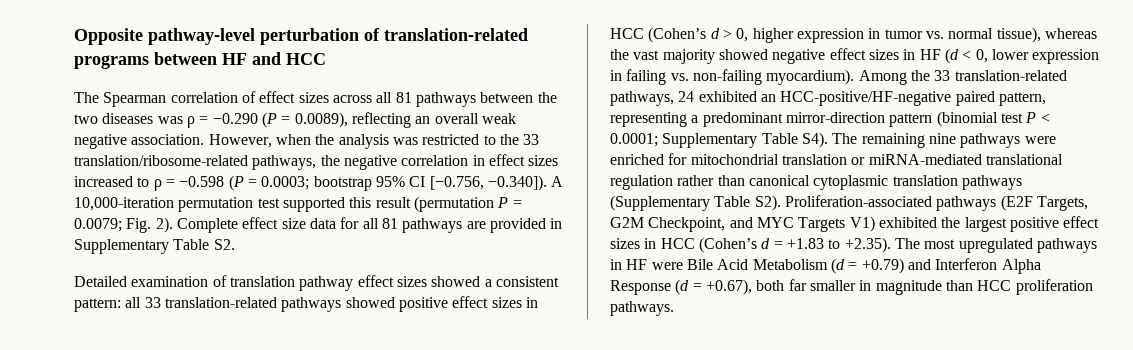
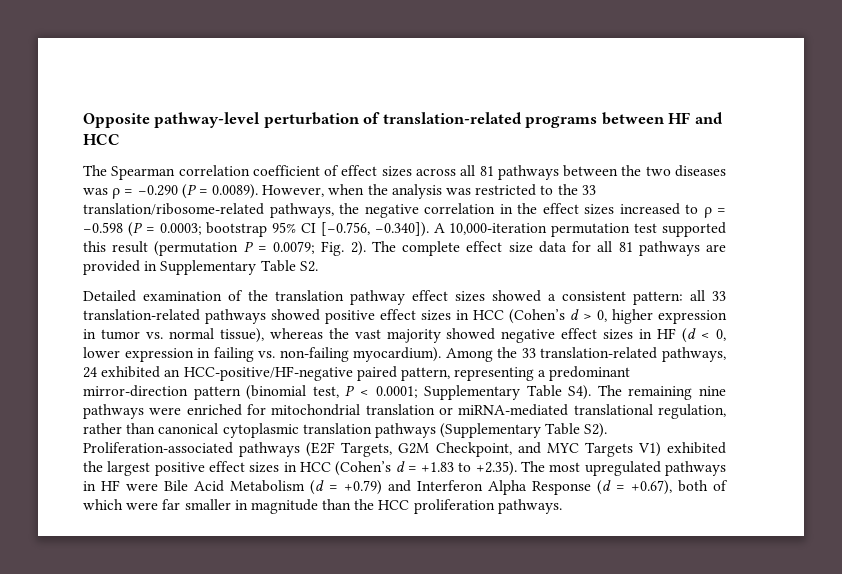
- The Spearman correlation of effect sizes across all 81 pathways between the two diseases was ρ = −0.290 (P = 0.0089), reflecting an overall weak negative association. However, when the analysis was restricted to the 33 translation/ribosome-related pathways, the negative correlation in effect sizes increased to ρ = −0.598 (P = 0.0003;
+ The Spearman correlation coefficient of effect sizes across all 81 pathways between the two diseases was ρ = −0.290 (P = 0.0089). However, when the analysis was restricted to the 33 translation/ribosome-related pathways, the negative correlation in the effect sizes increased to ρ = −0.598 (P = 0.0003;
- Complete effect size data for all 81 pathways are provided in Supplementary Table S2.
+ The complete effect size data for all 81 pathways are provided in Supplementary Table S2.
- Detailed examination of translation pathway effect sizes showed a consistent pattern: all 33 translation-related pathways showed positive effect sizes in HCC (Cohen’s d > 0, higher expression in tumor vs. normal tissue), whereas the vast majority showed negative effect sizes in HF (d < 0, lower expression in failing vs. non-failing myocardium).
+ Detailed examination of the translation pathway effect sizes showed a consistent pattern: all 33 translation-related pathways showed positive effect sizes in HCC (Cohen’s d > 0, higher expression in tumor vs. normal tissue), whereas the vast majority showed negative effect sizes in HF (d < 0, lower expression in failing vs. non-failing myocardium).
- Among the 33 translation-related pathways, 24 exhibited an HCC-positive/HF-negative paired pattern, representing a predominant mirror-direction pattern (binomial test P < 0.0001;
+ Among the 33 translation-related pathways, 24 exhibited an HCC-positive/HF-negative paired pattern, representing a predominant mirror-direction pattern (binomial test, P < 0.0001;
- Supplementary Table S4). The remaining nine pathways were enriched for mitochondrial translation or miRNA-mediated translational regulation rather than canonical cytoplasmic translation pathways (Supplementary Table S2). Proliferation-associated pathways (E2F Targets, G2M Checkpoint, and MYC Targets V1) exhibited the largest positive effect sizes in HCC (Cohen’s d = +1.83 to +2.35). The most upregulated pathways in HF were Bile Acid Metabolism (d = +0.79) and Interferon Alpha Response (d = +0.67), both far smaller in magnitude than HCC proliferation pathways.
+ Supplementary Table S4). The remaining nine pathways were enriched for mitochondrial translation or miRNA-mediated translational regulation, rather than canonical cytoplasmic translation pathways (Supplementary Table S2). Proliferation-associated pathways (E2F Targets, G2M Checkpoint, and MYC Targets V1) exhibited the largest positive effect sizes in HCC (Cohen’s d = +1.83 to +2.35). The most upregulated pathways in HF were Bile Acid Metabolism (d = +0.79) and Interferon Alpha Response (d = +0.67), both of which were far smaller in magnitude than the HCC proliferation pathways.

